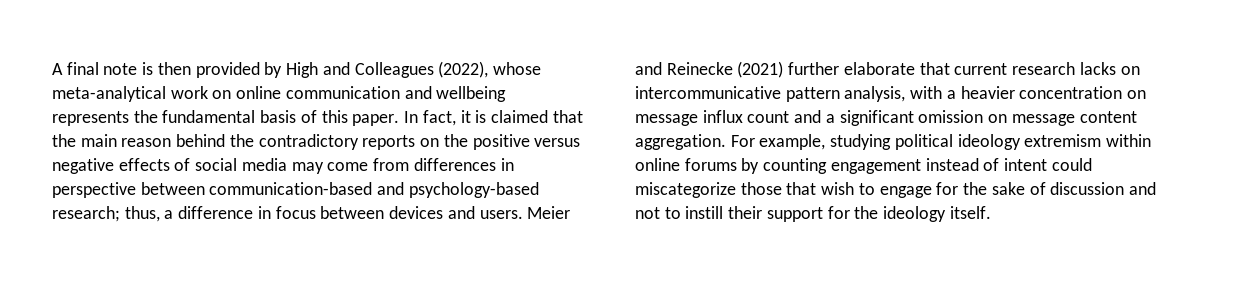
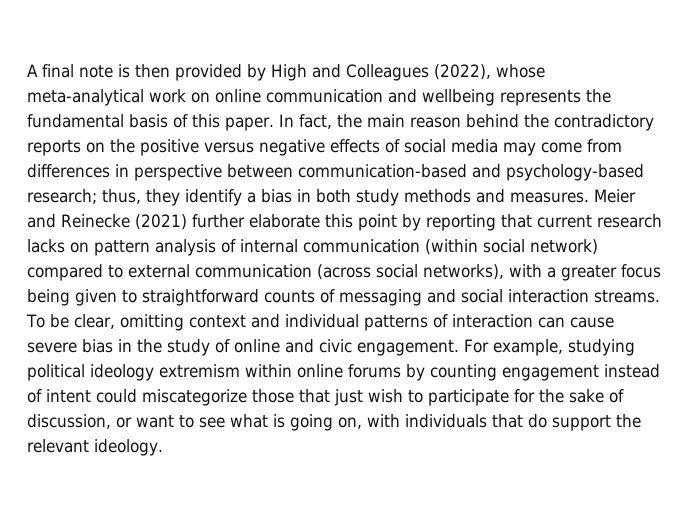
- In fact, it is claimed that the main reason behind the contradictory reports on the positive versus negative effects of social media may come from differences in perspective between communication-based and psychology-based research; thus, a difference in focus between devices and users.
+ In fact, the main reason behind the contradictory reports on the positive versus negative effects of social media may come from differences in perspective between communication-based and psychology-based research; thus, they identify a bias in both study methods and measures.
- Meier and Reinecke (2021) further elaborate that current research lacks on intercommunicative pattern analysis, with a heavier concentration on message influx count and a significant omission on message content aggregation.
+ Meier and Reinecke (2021) further elaborate this point by reporting that current research lacks on pattern analysis of internal communication (within social network) compared to external communication (across social networks), with a greater focus being given to straightforward counts of messaging and social interaction streams. To be clear, omitting context and individual patterns of interaction can cause severe bias in the study of online and civic engagement.
- For example, studying political ideology extremism within online forums by counting engagement instead of intent could miscategorize those that wish to engage for the sake of discussion and not to instill their support for the ideology itself.
+ For example, studying political ideology extremism within online forums by counting engagement instead of intent could miscategorize those that just wish to participate for the sake of discussion, or want to see what is going on, with individuals that do support the relevant ideology.

